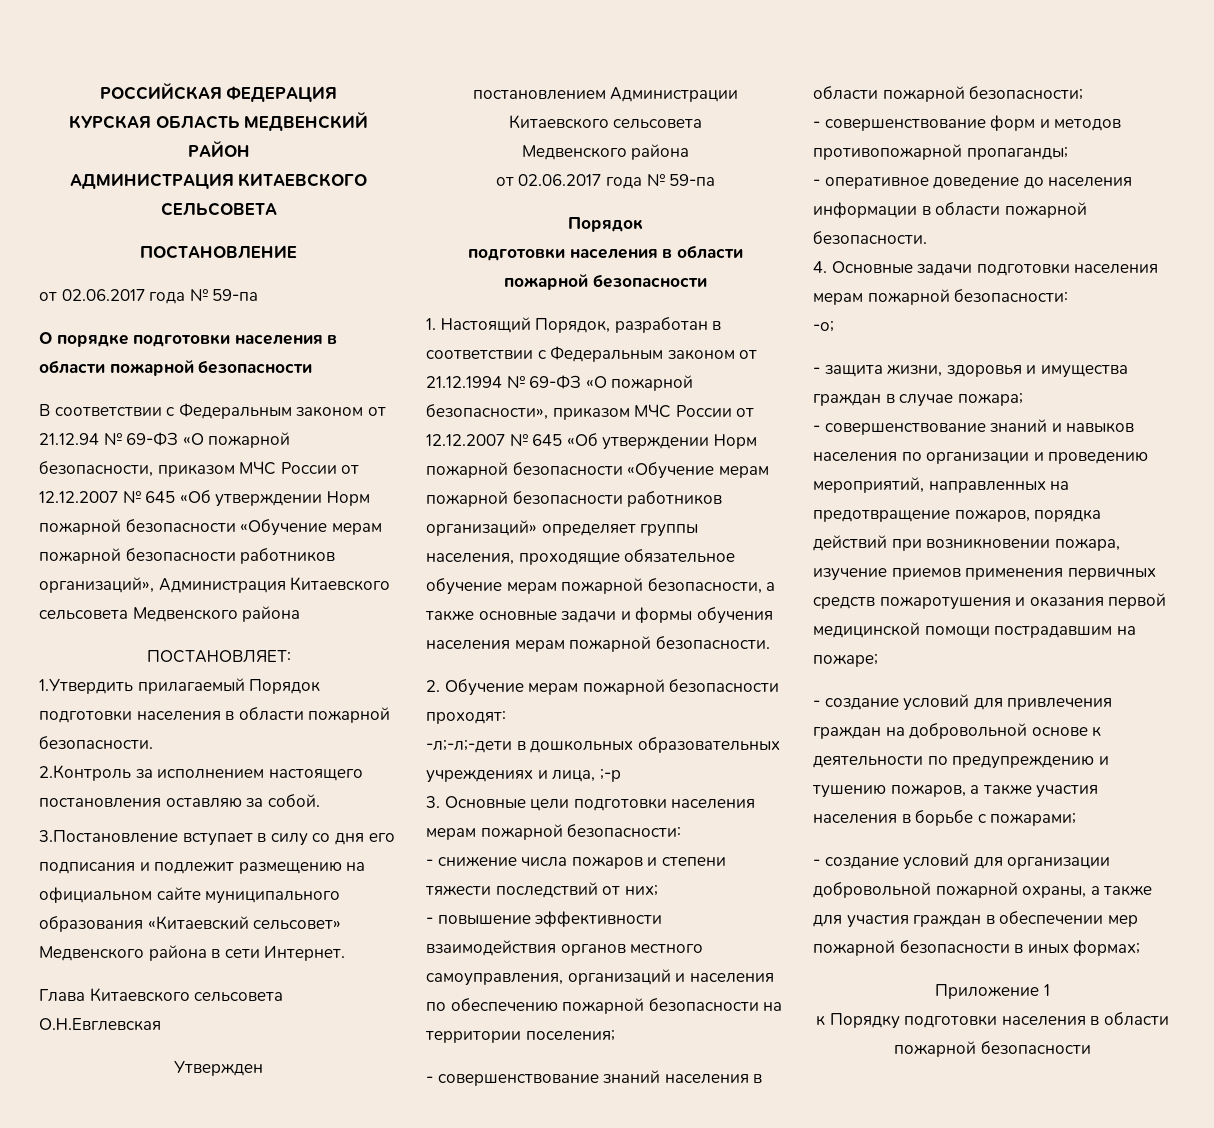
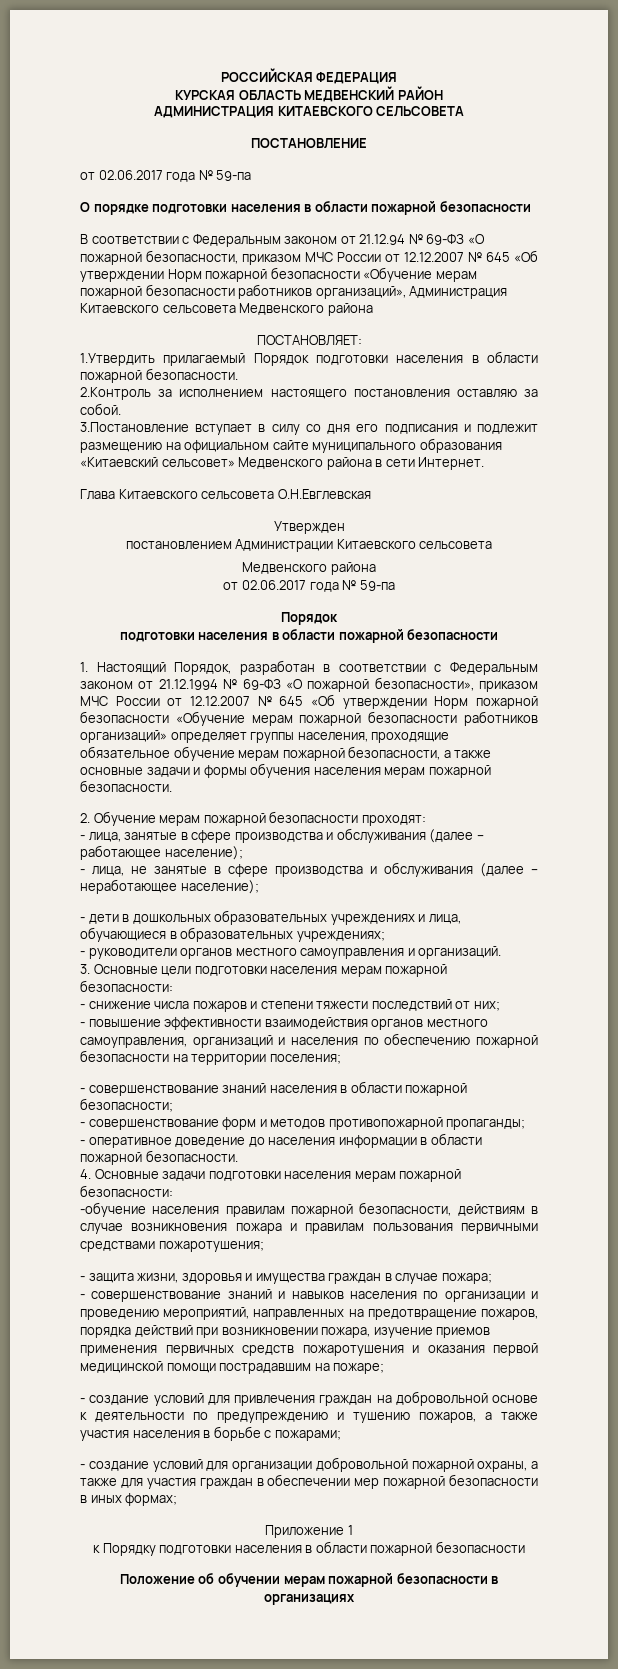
- -л;-л;-дети в дошкольных образовательных учреждениях и лица, ;-р
+ - лица, занятые в сфере производства и обслуживания (далее – работающее население);
+ - лица, не занятые в сфере производства и обслуживания (далее – неработающее население);
+ - дети в дошкольных образовательных учреждениях и лица, обучающиеся в образовательных учреждениях;
+ - руководители органов местного самоуправления и организаций.
- -о;
+ -обучение населения правилам пожарной безопасности, действиям в случае возникновения пожара и правилам пользования первичными средствами пожаротушения;
+ Положение об обучении мерам пожарной безопасности в организациях

